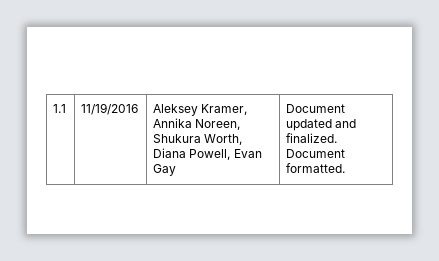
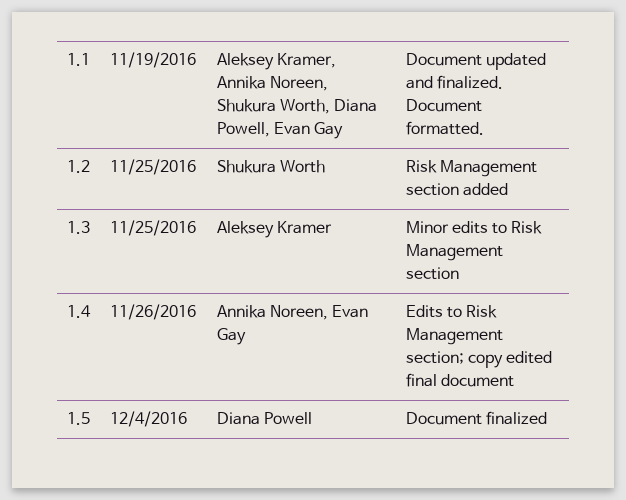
+ 1.2 | 11/25/2016 | Shukura Worth | Risk Management section added
+ 1.3 | 11/25/2016 | Aleksey Kramer | Minor edits to Risk Management section
+ 1.4 | 11/26/2016 | Annika Noreen, Evan Gay | Edits to Risk Management section; copy edited final document
+ 1.5 | 12/4/2016 | Diana Powell | Document finalized

